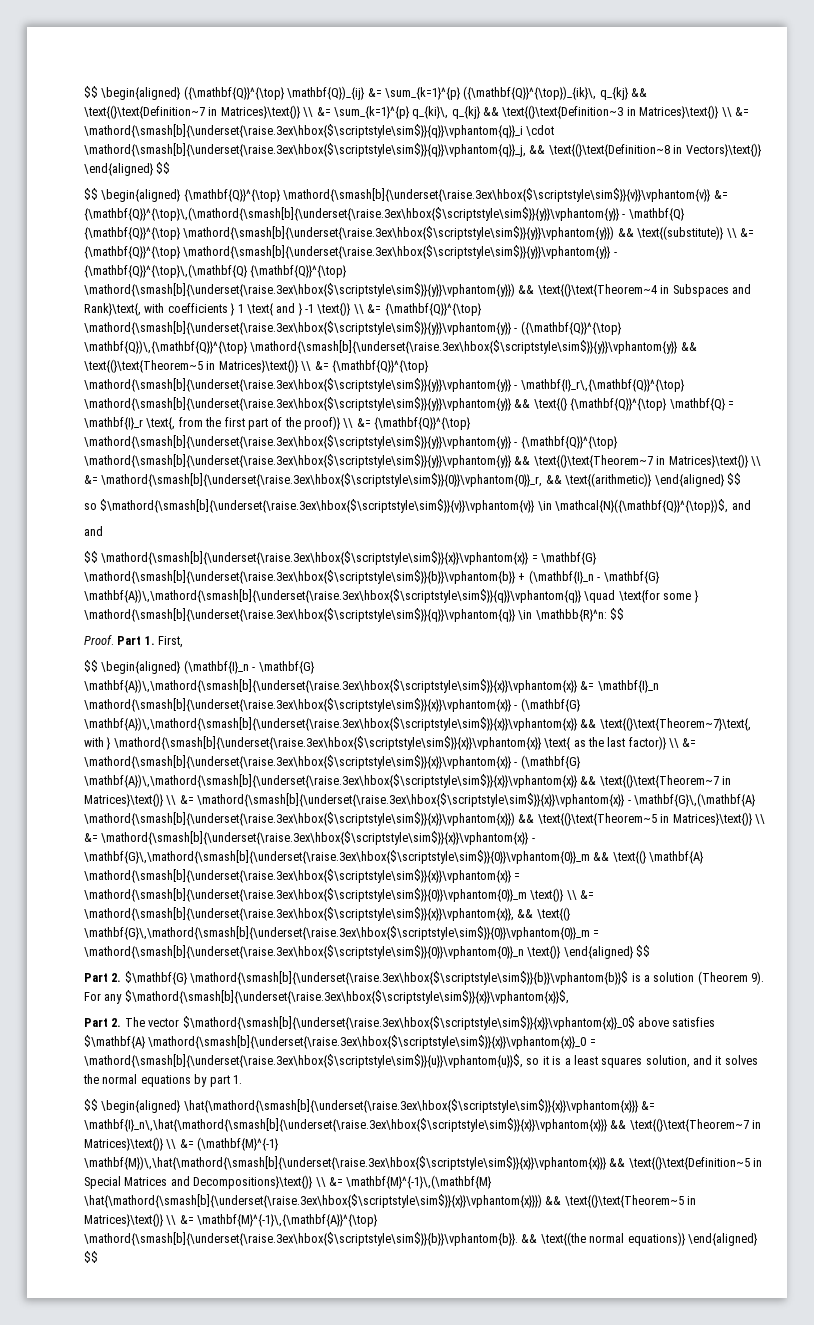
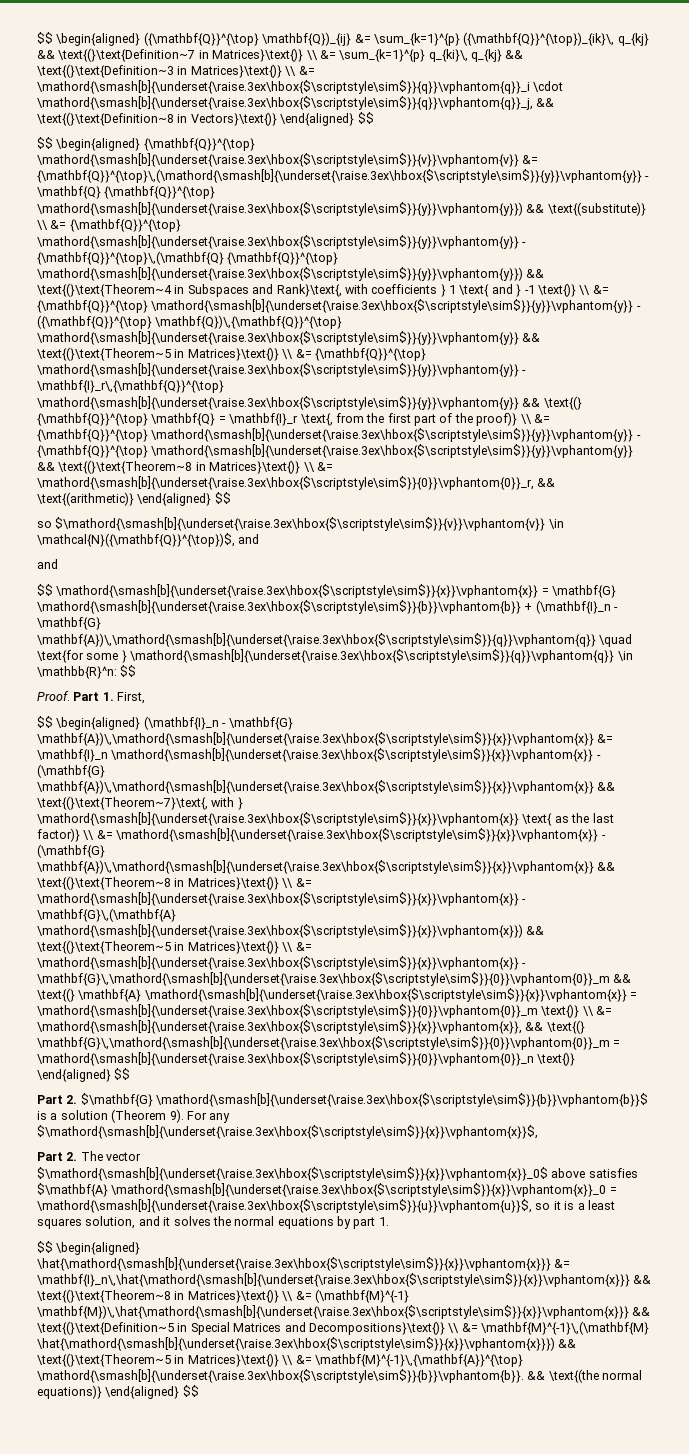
- $$ \begin{aligned} {\mathbf{Q}}^{\top} \mathord{\smash[b]{\underset{\raise.3ex\hbox{$\scriptstyle\sim$}}{v}}\vphantom{v}} &= {\mathbf{Q}}^{\top}\,(\mathord{\smash[b]{\underset{\raise.3ex\hbox{$\scriptstyle\sim$}}{y}}\vphantom{y}} - \mathbf{Q} {\mathbf{Q}}^{\top} \mathord{\smash[b]{\underset{\raise.3ex\hbox{$\scriptstyle\sim$}}{y}}\vphantom{y}}) && \text{(substitute)} \\ &= {\mathbf{Q}}^{\top} \mathord{\smash[b]{\underset{\raise.3ex\hbox{$\scriptstyle\sim$}}{y}}\vphantom{y}} - {\mathbf{Q}}^{\top}\,(\mathbf{Q} {\mathbf{Q}}^{\top} \mathord{\smash[b]{\underset{\raise.3ex\hbox{$\scriptstyle\sim$}}{y}}\vphantom{y}}) && \text{(}\text{Theorem~4 in Subspaces and Rank}\text{, with coefficients } 1 \text{ and } -1 \text{)} \\ &= {\mathbf{Q}}^{\top} \mathord{\smash[b]{\underset{\raise.3ex\hbox{$\scriptstyle\sim$}}{y}}\vphantom{y}} - ({\mathbf{Q}}^{\top} \mathbf{Q})\,{\mathbf{Q}}^{\top} \mathord{\smash[b]{\underset{\raise.3ex\hbox{$\scriptstyle\sim$}}{y}}\vphantom{y}} && \text{(}\text{Theorem~5 in Matrices}\text{)} \\ &= {\mathbf{Q}}^{\top} \mathord{\smash[b]{\underset{\raise.3ex\hbox{$\scriptstyle\sim$}}{y}}\vphantom{y}} - \mathbf{I}_r\,{\mathbf{Q}}^{\top} \mathord{\smash[b]{\underset{\raise.3ex\hbox{$\scriptstyle\sim$}}{y}}\vphantom{y}} && \text{(} {\mathbf{Q}}^{\top} \mathbf{Q} = \mathbf{I}_r \text{, from the first part of the proof)} \\ &= {\mathbf{Q}}^{\top} \mathord{\smash[b]{\underset{\raise.3ex\hbox{$\scriptstyle\sim$}}{y}}\vphantom{y}} - {\mathbf{Q}}^{\top} \mathord{\smash[b]{\underset{\raise.3ex\hbox{$\scriptstyle\sim$}}{y}}\vphantom{y}} && \text{(}\text{Theorem~7 in Matrices}\text{)} \\ &= \mathord{\smash[b]{\underset{\raise.3ex\hbox{$\scriptstyle\sim$}}{0}}\vphantom{0}}_r, && \text{(arithmetic)} \end{aligned} $$
+ $$ \begin{aligned} {\mathbf{Q}}^{\top} \mathord{\smash[b]{\underset{\raise.3ex\hbox{$\scriptstyle\sim$}}{v}}\vphantom{v}} &= {\mathbf{Q}}^{\top}\,(\mathord{\smash[b]{\underset{\raise.3ex\hbox{$\scriptstyle\sim$}}{y}}\vphantom{y}} - \mathbf{Q} {\mathbf{Q}}^{\top} \mathord{\smash[b]{\underset{\raise.3ex\hbox{$\scriptstyle\sim$}}{y}}\vphantom{y}}) && \text{(substitute)} \\ &= {\mathbf{Q}}^{\top} \mathord{\smash[b]{\underset{\raise.3ex\hbox{$\scriptstyle\sim$}}{y}}\vphantom{y}} - {\mathbf{Q}}^{\top}\,(\mathbf{Q} {\mathbf{Q}}^{\top} \mathord{\smash[b]{\underset{\raise.3ex\hbox{$\scriptstyle\sim$}}{y}}\vphantom{y}}) && \text{(}\text{Theorem~4 in Subspaces and Rank}\text{, with coefficients } 1 \text{ and } -1 \text{)} \\ &= {\mathbf{Q}}^{\top} \mathord{\smash[b]{\underset{\raise.3ex\hbox{$\scriptstyle\sim$}}{y}}\vphantom{y}} - ({\mathbf{Q}}^{\top} \mathbf{Q})\,{\mathbf{Q}}^{\top} \mathord{\smash[b]{\underset{\raise.3ex\hbox{$\scriptstyle\sim$}}{y}}\vphantom{y}} && \text{(}\text{Theorem~5 in Matrices}\text{)} \\ &= {\mathbf{Q}}^{\top} \mathord{\smash[b]{\underset{\raise.3ex\hbox{$\scriptstyle\sim$}}{y}}\vphantom{y}} - \mathbf{I}_r\,{\mathbf{Q}}^{\top} \mathord{\smash[b]{\underset{\raise.3ex\hbox{$\scriptstyle\sim$}}{y}}\vphantom{y}} && \text{(} {\mathbf{Q}}^{\top} \mathbf{Q} = \mathbf{I}_r \text{, from the first part of the proof)} \\ &= {\mathbf{Q}}^{\top} \mathord{\smash[b]{\underset{\raise.3ex\hbox{$\scriptstyle\sim$}}{y}}\vphantom{y}} - {\mathbf{Q}}^{\top} \mathord{\smash[b]{\underset{\raise.3ex\hbox{$\scriptstyle\sim$}}{y}}\vphantom{y}} && \text{(}\text{Theorem~8 in Matrices}\text{)} \\ &= \mathord{\smash[b]{\underset{\raise.3ex\hbox{$\scriptstyle\sim$}}{0}}\vphantom{0}}_r, && \text{(arithmetic)} \end{aligned} $$
- $$ \begin{aligned} (\mathbf{I}_n - \mathbf{G} \mathbf{A})\,\mathord{\smash[b]{\underset{\raise.3ex\hbox{$\scriptstyle\sim$}}{x}}\vphantom{x}} &= \mathbf{I}_n \mathord{\smash[b]{\underset{\raise.3ex\hbox{$\scriptstyle\sim$}}{x}}\vphantom{x}} - (\mathbf{G} \mathbf{A})\,\mathord{\smash[b]{\underset{\raise.3ex\hbox{$\scriptstyle\sim$}}{x}}\vphantom{x}} && \text{(}\text{Theorem~7}\text{, with } \mathord{\smash[b]{\underset{\raise.3ex\hbox{$\scriptstyle\sim$}}{x}}\vphantom{x}} \text{ as the last factor)} \\ &= \mathord{\smash[b]{\underset{\raise.3ex\hbox{$\scriptstyle\sim$}}{x}}\vphantom{x}} - (\mathbf{G} \mathbf{A})\,\mathord{\smash[b]{\underset{\raise.3ex\hbox{$\scriptstyle\sim$}}{x}}\vphantom{x}} && \text{(}\text{Theorem~7 in Matrices}\text{)} \\ &= \mathord{\smash[b]{\underset{\raise.3ex\hbox{$\scriptstyle\sim$}}{x}}\vphantom{x}} - \mathbf{G}\,(\mathbf{A} \mathord{\smash[b]{\underset{\raise.3ex\hbox{$\scriptstyle\sim$}}{x}}\vphantom{x}}) && \text{(}\text{Theorem~5 in Matrices}\text{)} \\ &= \mathord{\smash[b]{\underset{\raise.3ex\hbox{$\scriptstyle\sim$}}{x}}\vphantom{x}} - \mathbf{G}\,\mathord{\smash[b]{\underset{\raise.3ex\hbox{$\scriptstyle\sim$}}{0}}\vphantom{0}}_m && \text{(} \mathbf{A} \mathord{\smash[b]{\underset{\raise.3ex\hbox{$\scriptstyle\sim$}}{x}}\vphantom{x}} = \mathord{\smash[b]{\underset{\raise.3ex\hbox{$\scriptstyle\sim$}}{0}}\vphantom{0}}_m \text{)} \\ &= \mathord{\smash[b]{\underset{\raise.3ex\hbox{$\scriptstyle\sim$}}{x}}\vphantom{x}}, && \text{(} \mathbf{G}\,\mathord{\smash[b]{\underset{\raise.3ex\hbox{$\scriptstyle\sim$}}{0}}\vphantom{0}}_m = \mathord{\smash[b]{\underset{\raise.3ex\hbox{$\scriptstyle\sim$}}{0}}\vphantom{0}}_n \text{)} \end{aligned} $$
+ $$ \begin{aligned} (\mathbf{I}_n - \mathbf{G} \mathbf{A})\,\mathord{\smash[b]{\underset{\raise.3ex\hbox{$\scriptstyle\sim$}}{x}}\vphantom{x}} &= \mathbf{I}_n \mathord{\smash[b]{\underset{\raise.3ex\hbox{$\scriptstyle\sim$}}{x}}\vphantom{x}} - (\mathbf{G} \mathbf{A})\,\mathord{\smash[b]{\underset{\raise.3ex\hbox{$\scriptstyle\sim$}}{x}}\vphantom{x}} && \text{(}\text{Theorem~7}\text{, with } \mathord{\smash[b]{\underset{\raise.3ex\hbox{$\scriptstyle\sim$}}{x}}\vphantom{x}} \text{ as the last factor)} \\ &= \mathord{\smash[b]{\underset{\raise.3ex\hbox{$\scriptstyle\sim$}}{x}}\vphantom{x}} - (\mathbf{G} \mathbf{A})\,\mathord{\smash[b]{\underset{\raise.3ex\hbox{$\scriptstyle\sim$}}{x}}\vphantom{x}} && \text{(}\text{Theorem~8 in Matrices}\text{)} \\ &= \mathord{\smash[b]{\underset{\raise.3ex\hbox{$\scriptstyle\sim$}}{x}}\vphantom{x}} - \mathbf{G}\,(\mathbf{A} \mathord{\smash[b]{\underset{\raise.3ex\hbox{$\scriptstyle\sim$}}{x}}\vphantom{x}}) && \text{(}\text{Theorem~5 in Matrices}\text{)} \\ &= \mathord{\smash[b]{\underset{\raise.3ex\hbox{$\scriptstyle\sim$}}{x}}\vphantom{x}} - \mathbf{G}\,\mathord{\smash[b]{\underset{\raise.3ex\hbox{$\scriptstyle\sim$}}{0}}\vphantom{0}}_m && \text{(} \mathbf{A} \mathord{\smash[b]{\underset{\raise.3ex\hbox{$\scriptstyle\sim$}}{x}}\vphantom{x}} = \mathord{\smash[b]{\underset{\raise.3ex\hbox{$\scriptstyle\sim$}}{0}}\vphantom{0}}_m \text{)} \\ &= \mathord{\smash[b]{\underset{\raise.3ex\hbox{$\scriptstyle\sim$}}{x}}\vphantom{x}}, && \text{(} \mathbf{G}\,\mathord{\smash[b]{\underset{\raise.3ex\hbox{$\scriptstyle\sim$}}{0}}\vphantom{0}}_m = \mathord{\smash[b]{\underset{\raise.3ex\hbox{$\scriptstyle\sim$}}{0}}\vphantom{0}}_n \text{)} \end{aligned} $$
- $$ \begin{aligned} \hat{\mathord{\smash[b]{\underset{\raise.3ex\hbox{$\scriptstyle\sim$}}{x}}\vphantom{x}}} &= \mathbf{I}_n\,\hat{\mathord{\smash[b]{\underset{\raise.3ex\hbox{$\scriptstyle\sim$}}{x}}\vphantom{x}}} && \text{(}\text{Theorem~7 in Matrices}\text{)} \\ &= (\mathbf{M}^{-1} \mathbf{M})\,\hat{\mathord{\smash[b]{\underset{\raise.3ex\hbox{$\scriptstyle\sim$}}{x}}\vphantom{x}}} && \text{(}\text{Definition~5 in Special Matrices and Decompositions}\text{)} \\ &= \mathbf{M}^{-1}\,(\mathbf{M} \hat{\mathord{\smash[b]{\underset{\raise.3ex\hbox{$\scriptstyle\sim$}}{x}}\vphantom{x}}}) && \text{(}\text{Theorem~5 in Matrices}\text{)} \\ &= \mathbf{M}^{-1}\,{\mathbf{A}}^{\top} \mathord{\smash[b]{\underset{\raise.3ex\hbox{$\scriptstyle\sim$}}{b}}\vphantom{b}}. && \text{(the normal equations)} \end{aligned} $$
+ $$ \begin{aligned} \hat{\mathord{\smash[b]{\underset{\raise.3ex\hbox{$\scriptstyle\sim$}}{x}}\vphantom{x}}} &= \mathbf{I}_n\,\hat{\mathord{\smash[b]{\underset{\raise.3ex\hbox{$\scriptstyle\sim$}}{x}}\vphantom{x}}} && \text{(}\text{Theorem~8 in Matrices}\text{)} \\ &= (\mathbf{M}^{-1} \mathbf{M})\,\hat{\mathord{\smash[b]{\underset{\raise.3ex\hbox{$\scriptstyle\sim$}}{x}}\vphantom{x}}} && \text{(}\text{Definition~5 in Special Matrices and Decompositions}\text{)} \\ &= \mathbf{M}^{-1}\,(\mathbf{M} \hat{\mathord{\smash[b]{\underset{\raise.3ex\hbox{$\scriptstyle\sim$}}{x}}\vphantom{x}}}) && \text{(}\text{Theorem~5 in Matrices}\text{)} \\ &= \mathbf{M}^{-1}\,{\mathbf{A}}^{\top} \mathord{\smash[b]{\underset{\raise.3ex\hbox{$\scriptstyle\sim$}}{b}}\vphantom{b}}. && \text{(the normal equations)} \end{aligned} $$

